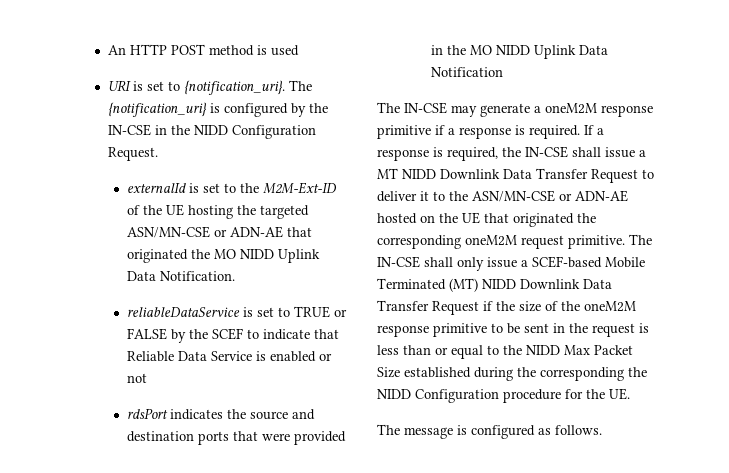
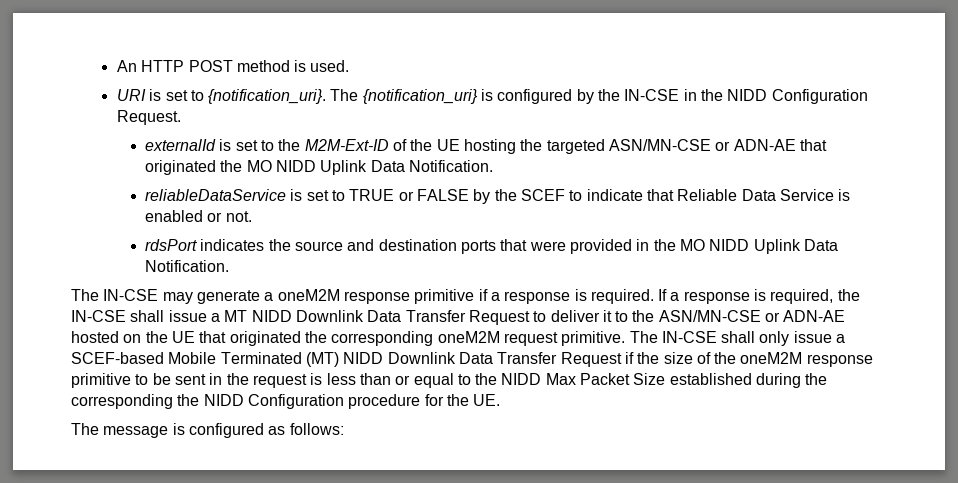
- An HTTP POST method is used
+ An HTTP POST method is used.
- reliableDataService is set to TRUE or FALSE by the SCEF to indicate that Reliable Data Service is enabled or not
+ reliableDataService is set to TRUE or FALSE by the SCEF to indicate that Reliable Data Service is enabled or not.
- rdsPort indicates the source and destination ports that were provided in the MO NIDD Uplink Data Notification
+ rdsPort indicates the source and destination ports that were provided in the MO NIDD Uplink Data Notification.
- The message is configured as follows.
+ The message is configured as follows:

